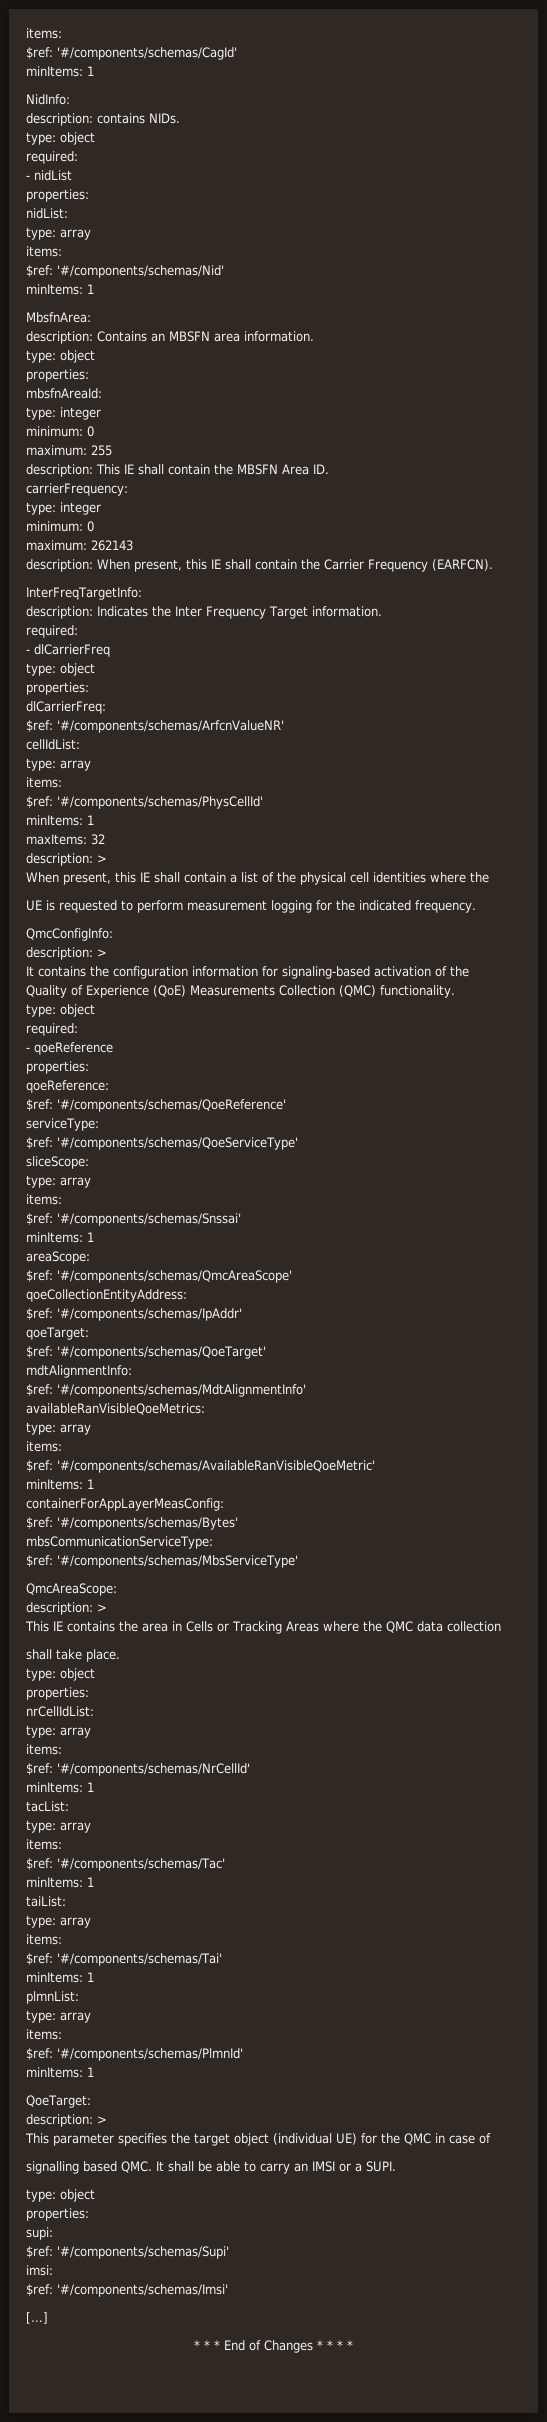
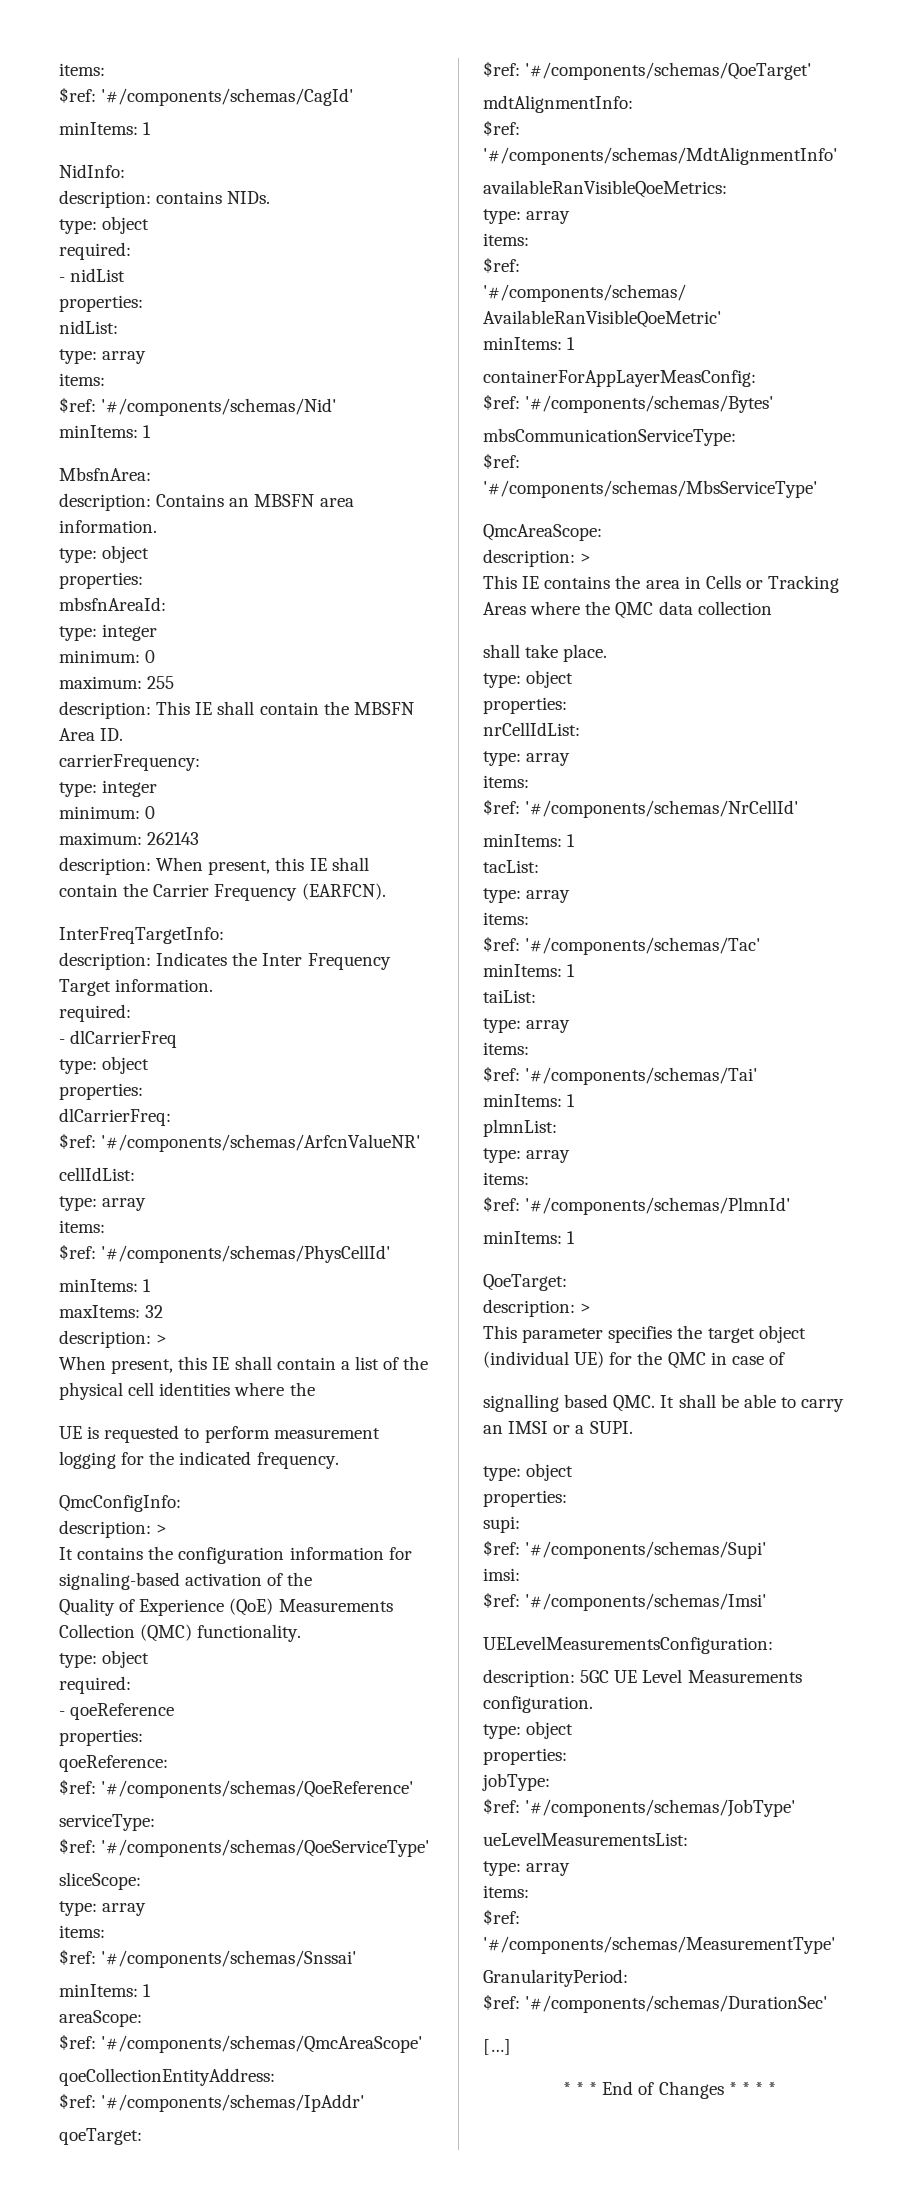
+ UELevelMeasurementsConfiguration:
+ description: 5GC UE Level Measurements configuration.
+ type: object
+ properties:
+ jobType:
+ $ref: '#/components/schemas/JobType'
+ ueLevelMeasurementsList:
+ type: array
+ items:
+ $ref: '#/components/schemas/MeasurementType'
+ GranularityPeriod:
+ $ref: '#/components/schemas/DurationSec'

